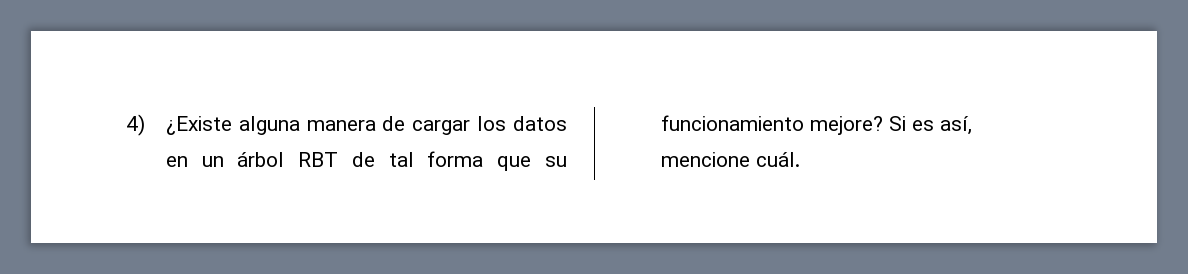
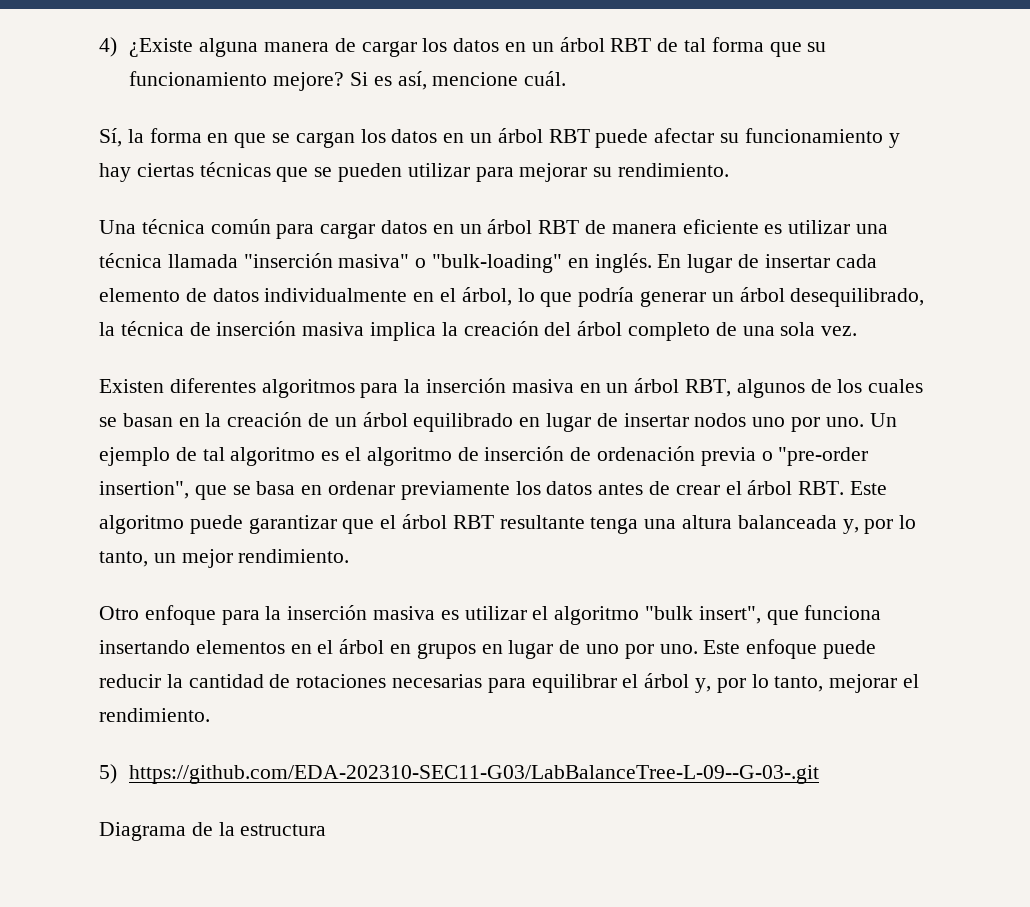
+ Sí, la forma en que se cargan los datos en un árbol RBT puede afectar su funcionamiento y hay ciertas técnicas que se pueden utilizar para mejorar su rendimiento.
+ Una técnica común para cargar datos en un árbol RBT de manera eficiente es utilizar una técnica llamada "inserción masiva" o "bulk-loading" en inglés. En lugar de insertar cada elemento de datos individualmente en el árbol, lo que podría generar un árbol desequilibrado, la técnica de inserción masiva implica la creación del árbol completo de una sola vez.
+ Existen diferentes algoritmos para la inserción masiva en un árbol RBT, algunos de los cuales se basan en la creación de un árbol equilibrado en lugar de insertar nodos uno por uno. Un ejemplo de tal algoritmo es el algoritmo de inserción de ordenación previa o "pre-order insertion", que se basa en ordenar previamente los datos antes de crear el árbol RBT. Este algoritmo puede garantizar que el árbol RBT resultante tenga una altura balanceada y, por lo tanto, un mejor rendimiento.
+ Otro enfoque para la inserción masiva es utilizar el algoritmo "bulk insert", que funciona insertando elementos en el árbol en grupos en lugar de uno por uno. Este enfoque puede reducir la cantidad de rotaciones necesarias para equilibrar el árbol y, por lo tanto, mejorar el rendimiento.
+ 5) https://github.com/EDA-202310-SEC11-G03/LabBalanceTree-L-09--G-03-.git
+ Diagrama de la estructura

